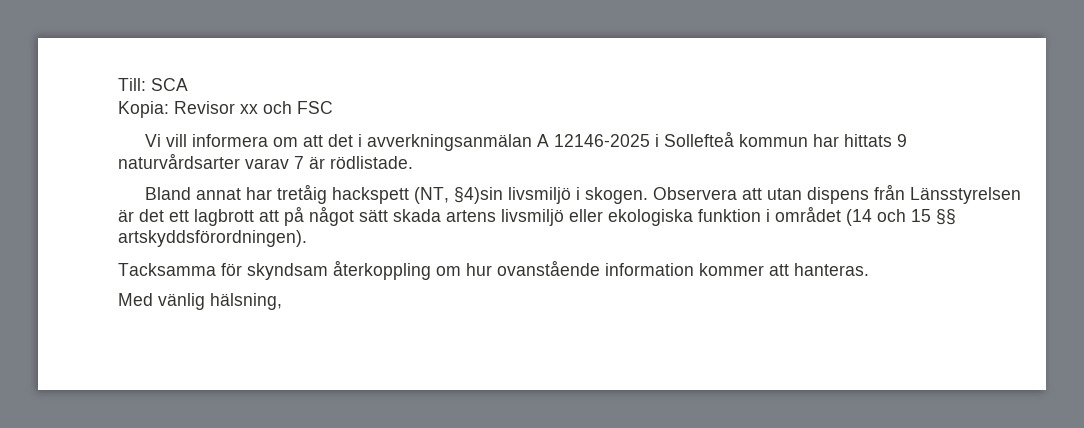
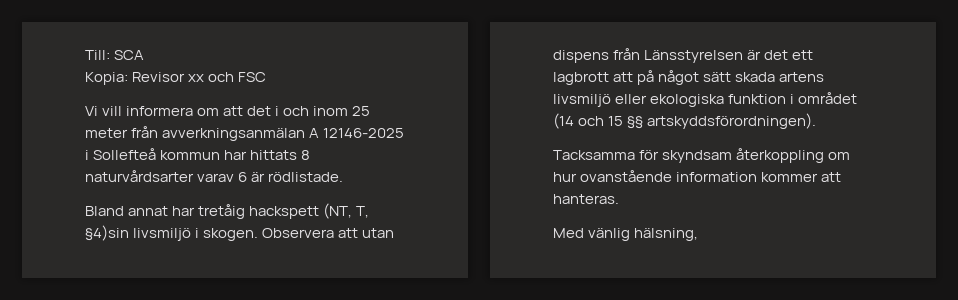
- Vi vill informera om att det i avverkningsanmälan A 12146-2025 i Sollefteå kommun har hittats 9 naturvårdsarter varav 7 är rödlistade.
+ Vi vill informera om att det i och inom 25 meter från avverkningsanmälan A 12146-2025 i Sollefteå kommun har hittats 8 naturvårdsarter varav 6 är rödlistade.
- Bland annat har tretåig hackspett (NT, §4)sin livsmiljö i skogen.
+ Bland annat har tretåig hackspett (NT, T, §4)sin livsmiljö i skogen.

